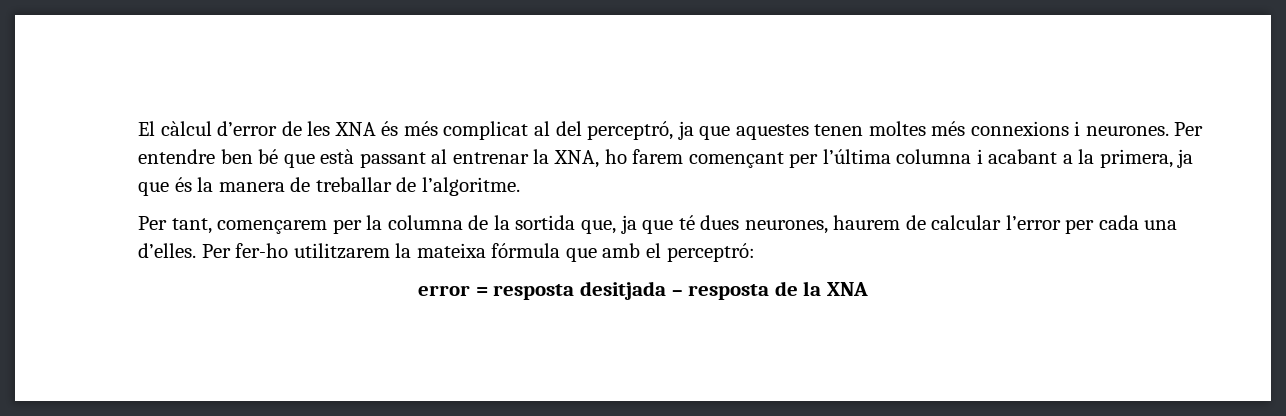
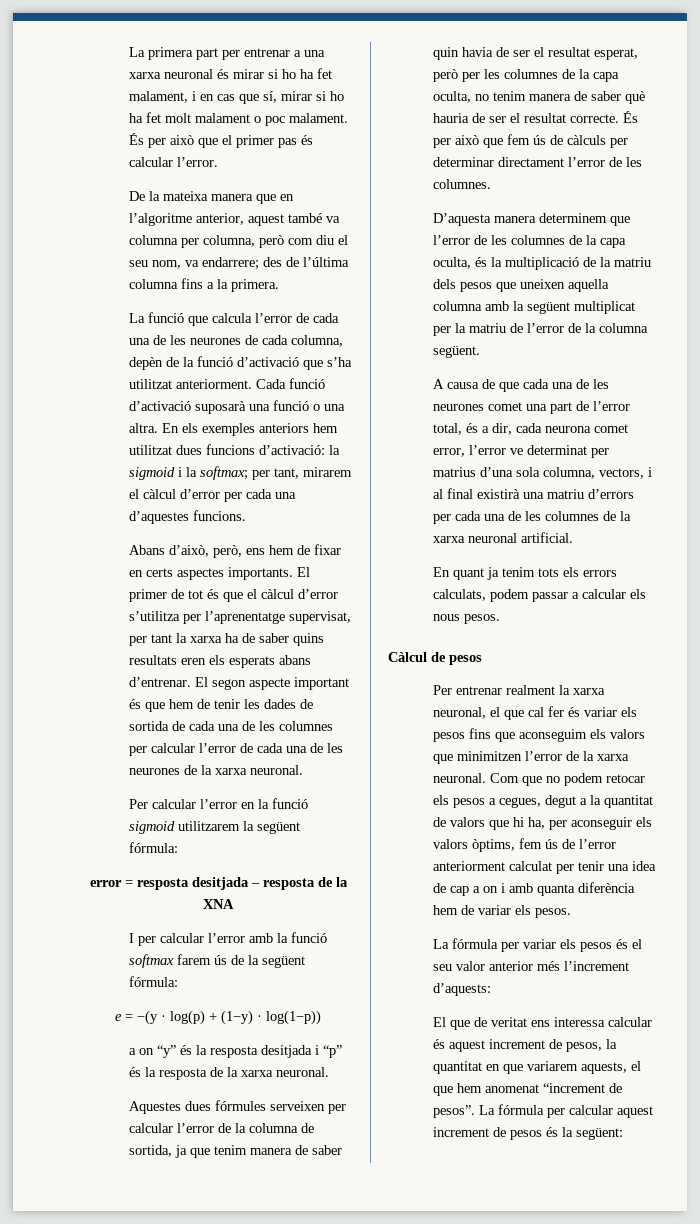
- El càlcul d’error de les XNA és més complicat al del perceptró, ja que aquestes tenen moltes més connexions i neurones. Per entendre ben bé que està passant al entrenar la XNA, ho farem començant per l’última columna i acabant a la primera, ja que és la manera de treballar de l’algoritme.
- Per tant, començarem per la columna de la sortida que, ja que té dues neurones, haurem de calcular l’error per cada una d’elles. Per fer-ho utilitzarem la mateixa fórmula que amb el perceptró:
+ La primera part per entrenar a una xarxa neuronal és mirar si ho ha fet malament, i en cas que sí, mirar si ho ha fet molt malament o poc malament. És per això que el primer pas és calcular l’error.
+ De la mateixa manera que en l’algoritme anterior, aquest també va columna per columna, però com diu el seu nom, va endarrere; des de l’última columna fins a la primera.
+ La funció que calcula l’error de cada una de les neurones de cada columna, depèn de la funció d’activació que s’ha utilitzat anteriorment. Cada funció d’activació suposarà una funció o una altra. En els exemples anteriors hem utilitzat dues funcions d’activació: la sigmoid i la softmax; per tant, mirarem el càlcul d’error per cada una d’aquestes funcions.
+ Abans d’això, però, ens hem de fixar en certs aspectes importants. El primer de tot és que el càlcul d’error s’utilitza per l’aprenentatge supervisat, per tant la xarxa ha de saber quins resultats eren els esperats abans d’entrenar. El segon aspecte important és que hem de tenir les dades de sortida de cada una de les columnes per calcular l’error de cada una de les neurones de la xarxa neuronal.
+ Per calcular l’error en la funció sigmoid utilitzarem la següent fórmula:
+ I per calcular l’error amb la funció softmax farem ús de la següent fórmula:
+ e = −(y · log(p) + (1−y) · log(1−p))
+ a on “y” és la resposta desitjada i “p” és la resposta de la xarxa neuronal.
+ Aquestes dues fórmules serveixen per calcular l’error de la columna de sortida, ja que tenim manera de saber quin havia de ser el resultat esperat, però per les columnes de la capa oculta, no tenim manera de saber què hauria de ser el resultat correcte. És per això que fem ús de càlculs per determinar directament l’error de les columnes.
+ D’aquesta manera determinem que l’error de les columnes de la capa oculta, és la multiplicació de la matriu dels pesos que uneixen aquella columna amb la següent multiplicat per la matriu de l’error de la columna següent.
+ A causa de que cada una de les neurones comet una part de l’error total, és a dir, cada neurona comet error, l’error ve determinat per matrius d’una sola columna, vectors, i al final existirà una matriu d’errors per cada una de les columnes de la xarxa neuronal artificial.
+ En quant ja tenim tots els errors calculats, podem passar a calcular els nous pesos.
+ Càlcul de pesos
+ Per entrenar realment la xarxa neuronal, el que cal fer és variar els pesos fins que aconseguim els valors que minimitzen l’error de la xarxa neuronal. Com que no podem retocar els pesos a cegues, degut a la quantitat de valors que hi ha, per aconseguir els valors òptims, fem ús de l’error anteriorment calculat per tenir una idea de cap a on i amb quanta diferència hem de variar els pesos.
+ La fórmula per variar els pesos és el seu valor anterior més l’increment d’aquests:
+ El que de veritat ens interessa calcular és aquest increment de pesos, la quantitat en que variarem aquests, el que hem anomenat “increment de pesos”. La fórmula per calcular aquest increment de pesos és la següent:

